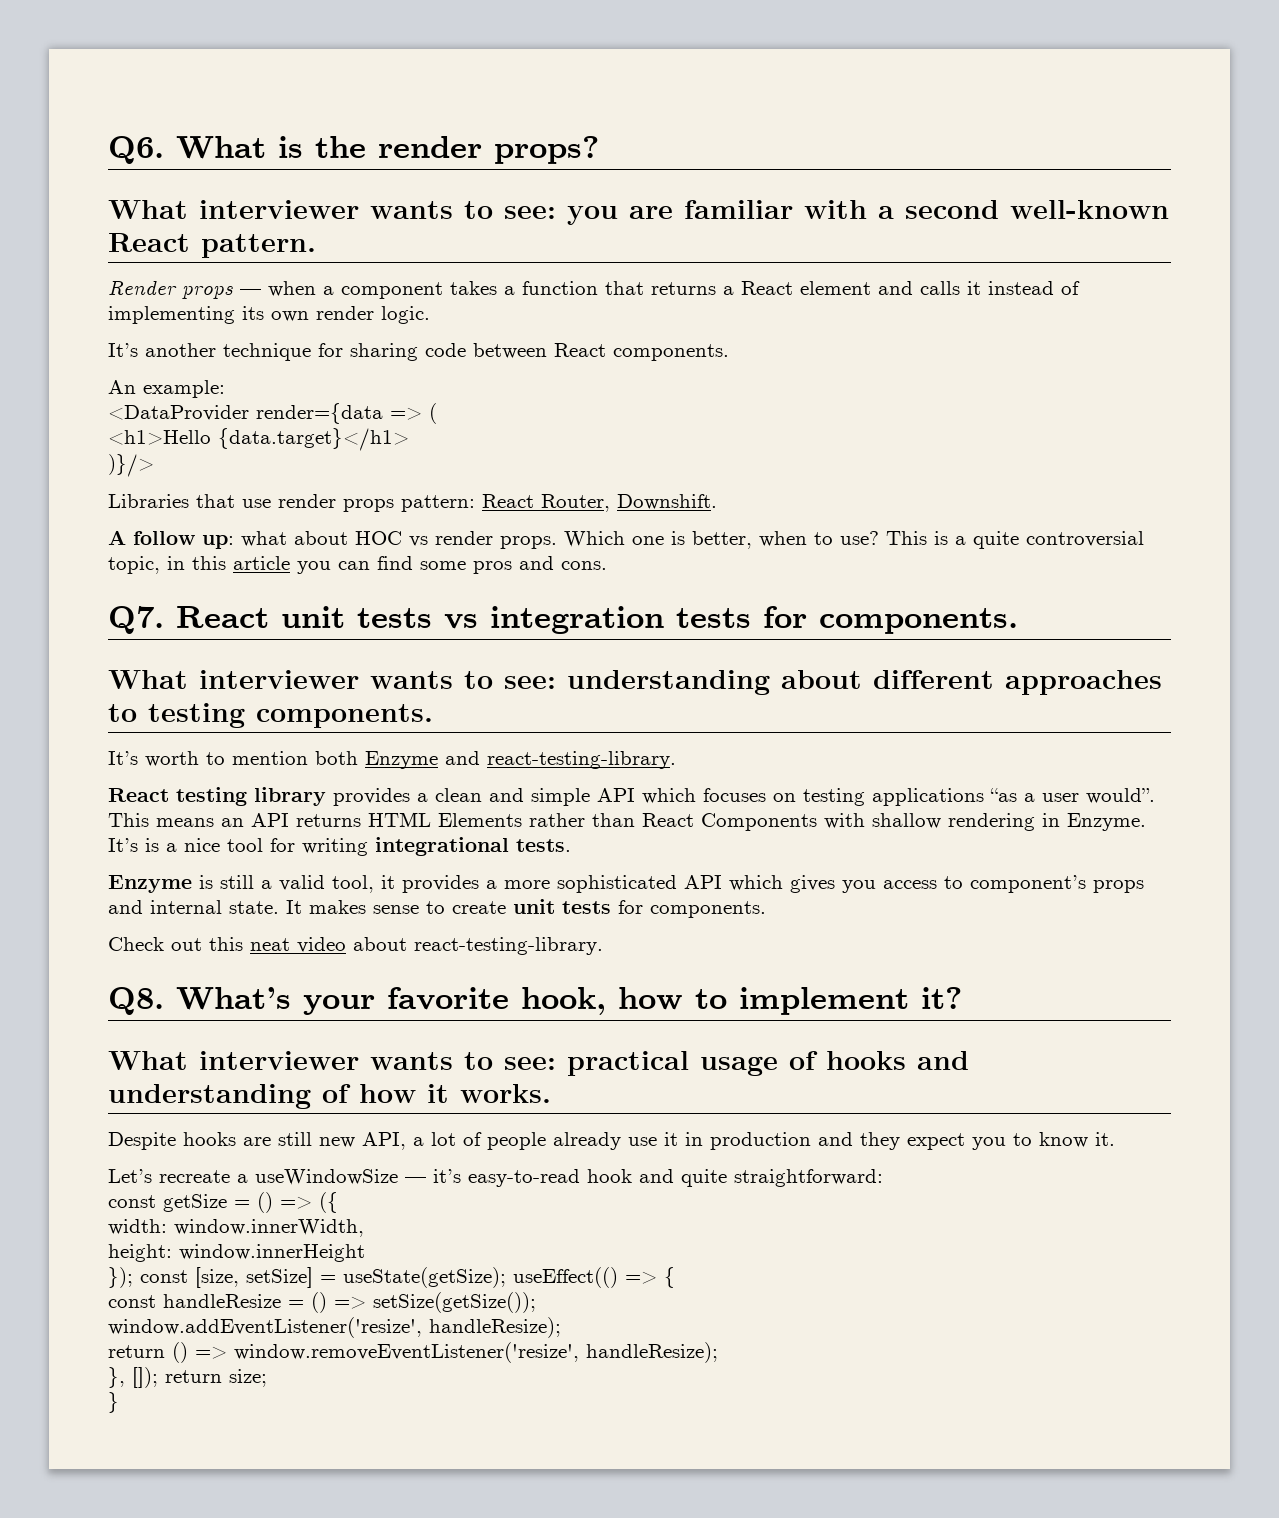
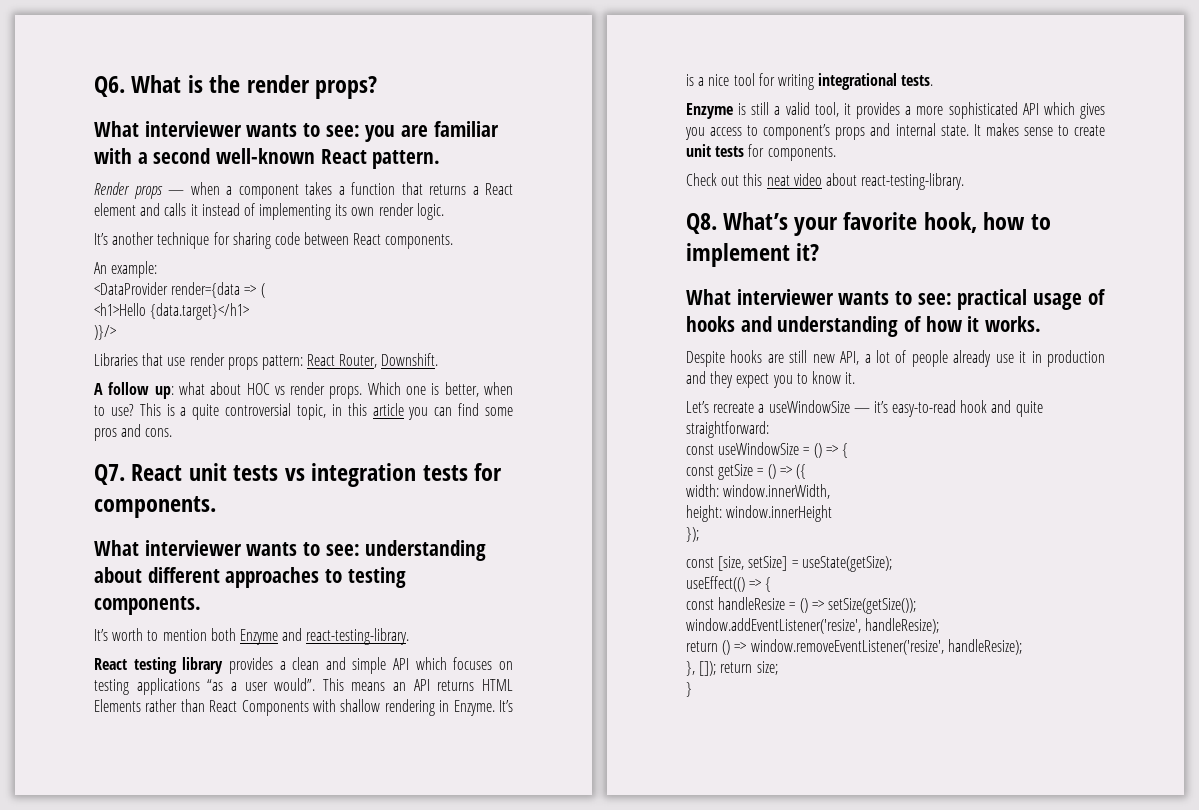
+ const useWindowSize = () => {
- }); const [size, setSize] = useState(getSize); useEffect(() => {
+ });
+ const [size, setSize] = useState(getSize);
+ useEffect(() => {

